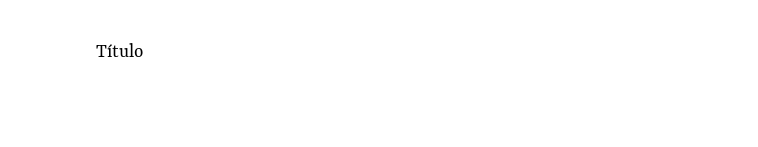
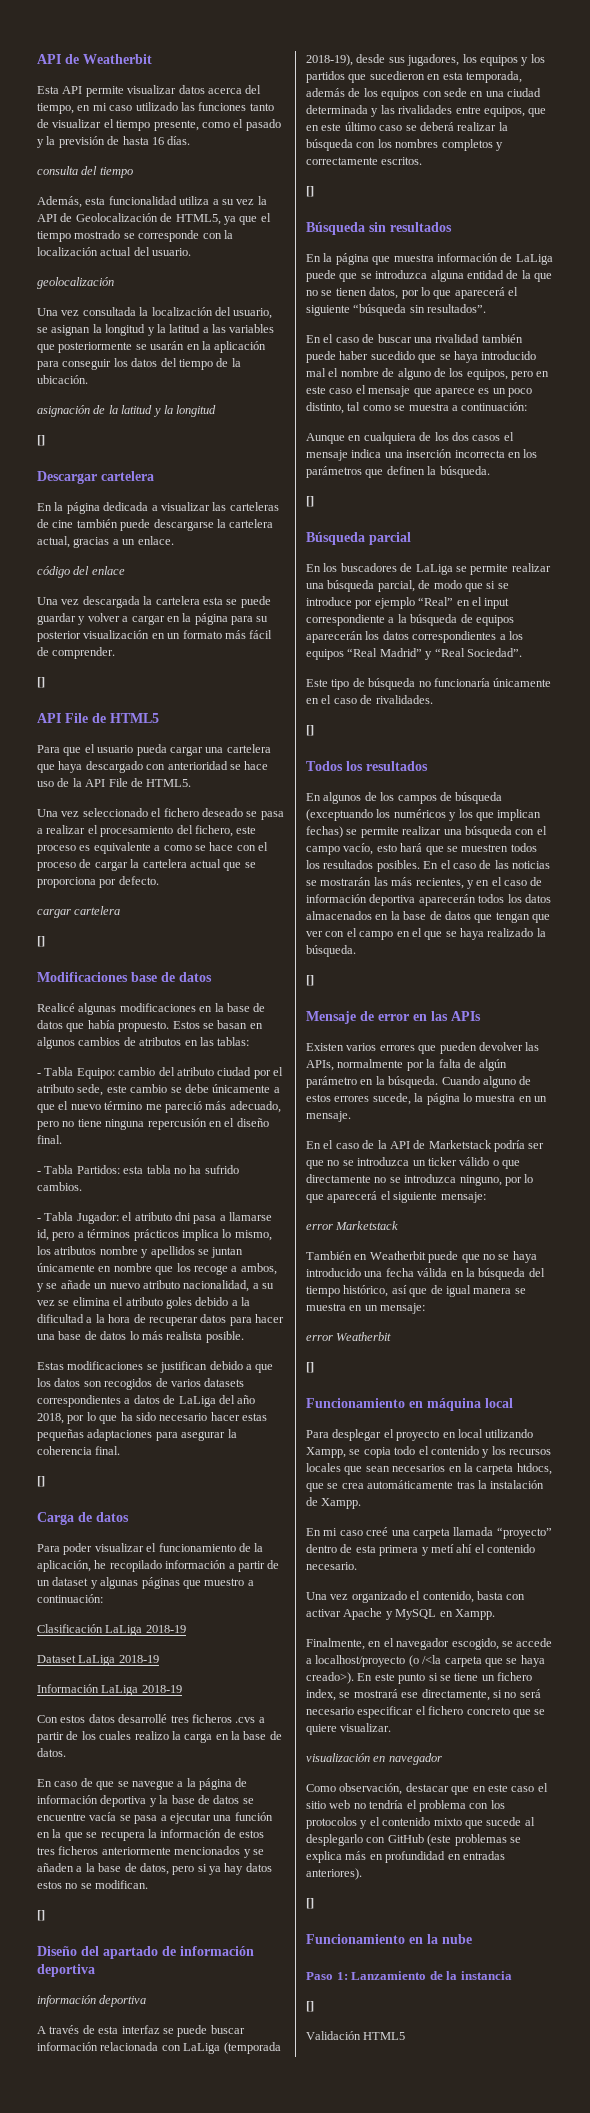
- Título
+ API de Weatherbit
+ Esta API permite visualizar datos acerca del tiempo, en mi caso utilizado las funciones tanto de visualizar el tiempo presente, como el pasado y la previsión de hasta 16 días.
+ consulta del tiempo
+ Además, esta funcionalidad utiliza a su vez la API de Geolocalización de HTML5, ya que el tiempo mostrado se corresponde con la localización actual del usuario.
+ geolocalización
+ Una vez consultada la localización del usuario, se asignan la longitud y la latitud a las variables que posteriormente se usarán en la aplicación para conseguir los datos del tiempo de la ubicación.
+ asignación de la latitud y la longitud
+ []
+ Descargar cartelera
+ En la página dedicada a visualizar las carteleras de cine también puede descargarse la cartelera actual, gracias a un enlace.
+ código del enlace
+ Una vez descargada la cartelera esta se puede guardar y volver a cargar en la página para su posterior visualización en un formato más fácil de comprender.
+ []
+ API File de HTML5
+ Para que el usuario pueda cargar una cartelera que haya descargado con anterioridad se hace uso de la API File de HTML5.
+ Una vez seleccionado el fichero deseado se pasa a realizar el procesamiento del fichero, este proceso es equivalente a como se hace con el proceso de cargar la cartelera actual que se proporciona por defecto.
+ cargar cartelera
+ []
+ Modificaciones base de datos
+ Realicé algunas modificaciones en la base de datos que había propuesto. Estos se basan en algunos cambios de atributos en las tablas:
+ - Tabla Equipo: cambio del atributo ciudad por el atributo sede, este cambio se debe únicamente a que el nuevo término me pareció más adecuado, pero no tiene ninguna repercusión en el diseño final.
+ - Tabla Partidos: esta tabla no ha sufrido cambios.
+ - Tabla Jugador: el atributo dni pasa a llamarse id, pero a términos prácticos implica lo mismo, los atributos nombre y apellidos se juntan únicamente en nombre que los recoge a ambos, y se añade un nuevo atributo nacionalidad, a su vez se elimina el atributo goles debido a la dificultad a la hora de recuperar datos para hacer una base de datos lo más realista posible.
+ Estas modificaciones se justifican debido a que los datos son recogidos de varios datasets correspondientes a datos de LaLiga del año 2018, por lo que ha sido necesario hacer estas pequeñas adaptaciones para asegurar la coherencia final.
+ []
+ Carga de datos
+ Para poder visualizar el funcionamiento de la aplicación, he recopilado información a partir de un dataset y algunas páginas que muestro a continuación:
+ Clasificación LaLiga 2018-19
+ Dataset LaLiga 2018-19
+ Información LaLiga 2018-19
+ Con estos datos desarrollé tres ficheros .cvs a partir de los cuales realizo la carga en la base de datos.
+ En caso de que se navegue a la página de información deportiva y la base de datos se encuentre vacía se pasa a ejecutar una función en la que se recupera la información de estos tres ficheros anteriormente mencionados y se añaden a la base de datos, pero si ya hay datos estos no se modifican.
+ []
+ Diseño del apartado de información deportiva
+ información deportiva
+ A través de esta interfaz se puede buscar información relacionada con LaLiga (temporada 2018-19), desde sus jugadores, los equipos y los partidos que sucedieron en esta temporada, además de los equipos con sede en una ciudad determinada y las rivalidades entre equipos, que en este último caso se deberá realizar la búsqueda con los nombres completos y correctamente escritos.
+ []
+ Búsqueda sin resultados
+ En la página que muestra información de LaLiga puede que se introduzca alguna entidad de la que no se tienen datos, por lo que aparecerá el siguiente “búsqueda sin resultados”.
+ En el caso de buscar una rivalidad también puede haber sucedido que se haya introducido mal el nombre de alguno de los equipos, pero en este caso el mensaje que aparece es un poco distinto, tal como se muestra a continuación:
+ Aunque en cualquiera de los dos casos el mensaje indica una inserción incorrecta en los parámetros que definen la búsqueda.
+ []
+ Búsqueda parcial
+ En los buscadores de LaLiga se permite realizar una búsqueda parcial, de modo que si se introduce por ejemplo “Real” en el input correspondiente a la búsqueda de equipos aparecerán los datos correspondientes a los equipos “Real Madrid” y “Real Sociedad”.
+ Este tipo de búsqueda no funcionaría únicamente en el caso de rivalidades.
+ []
+ Todos los resultados
+ En algunos de los campos de búsqueda (exceptuando los numéricos y los que implican fechas) se permite realizar una búsqueda con el campo vacío, esto hará que se muestren todos los resultados posibles. En el caso de las noticias se mostrarán las más recientes, y en el caso de información deportiva aparecerán todos los datos almacenados en la base de datos que tengan que ver con el campo en el que se haya realizado la búsqueda.
+ []
+ Mensaje de error en las APIs
+ Existen varios errores que pueden devolver las APIs, normalmente por la falta de algún parámetro en la búsqueda. Cuando alguno de estos errores sucede, la página lo muestra en un mensaje.
+ En el caso de la API de Marketstack podría ser que no se introduzca un ticker válido o que directamente no se introduzca ninguno, por lo que aparecerá el siguiente mensaje:
+ error Marketstack
+ También en Weatherbit puede que no se haya introducido una fecha válida en la búsqueda del tiempo histórico, así que de igual manera se muestra en un mensaje:
+ error Weatherbit
+ []
+ Funcionamiento en máquina local
+ Para desplegar el proyecto en local utilizando Xampp, se copia todo el contenido y los recursos locales que sean necesarios en la carpeta htdocs, que se crea automáticamente tras la instalación de Xampp.
+ En mi caso creé una carpeta llamada “proyecto” dentro de esta primera y metí ahí el contenido necesario.
+ Una vez organizado el contenido, basta con activar Apache y MySQL en Xampp.
+ Finalmente, en el navegador escogido, se accede a localhost/proyecto (o /<la carpeta que se haya creado>). En este punto si se tiene un fichero index, se mostrará ese directamente, si no será necesario especificar el fichero concreto que se quiere visualizar.
+ visualización en navegador
+ Como observación, destacar que en este caso el sitio web no tendría el problema con los protocolos y el contenido mixto que sucede al desplegarlo con GitHub (este problemas se explica más en profundidad en entradas anteriores).
+ []
+ Funcionamiento en la nube
+ Paso 1: Lanzamiento de la instancia
+ []
+ Validación HTML5

